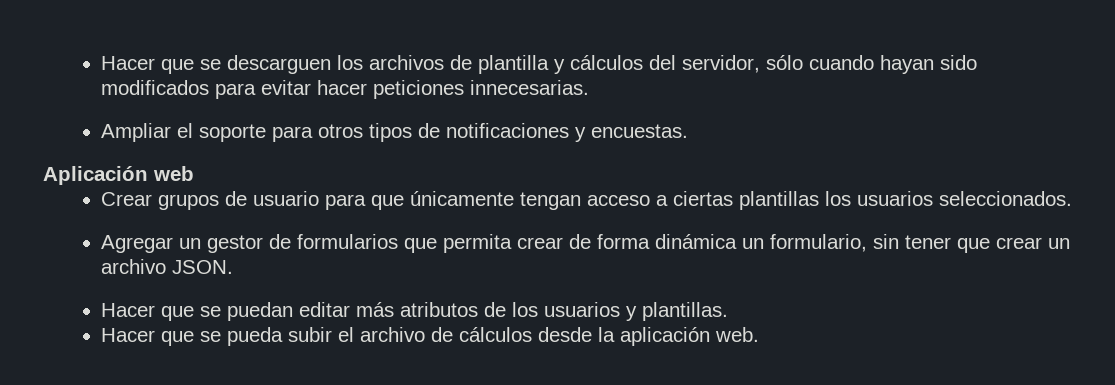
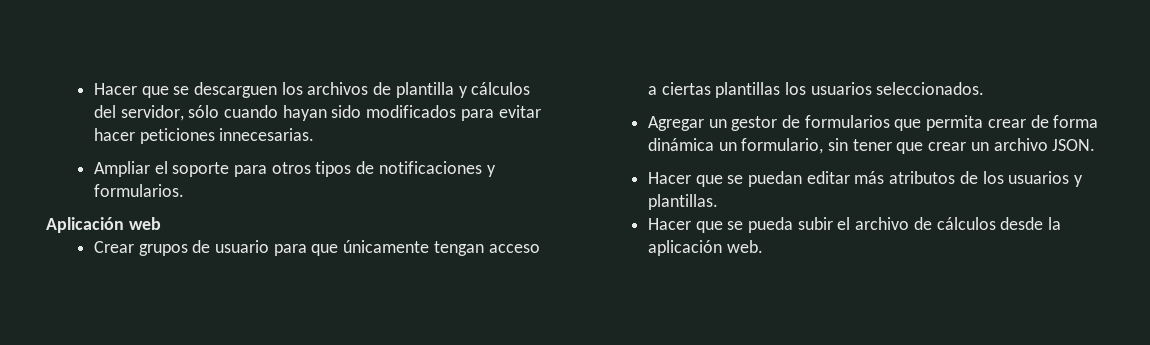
- Ampliar el soporte para otros tipos de notificaciones y encuestas.
+ Ampliar el soporte para otros tipos de notificaciones y formularios.

